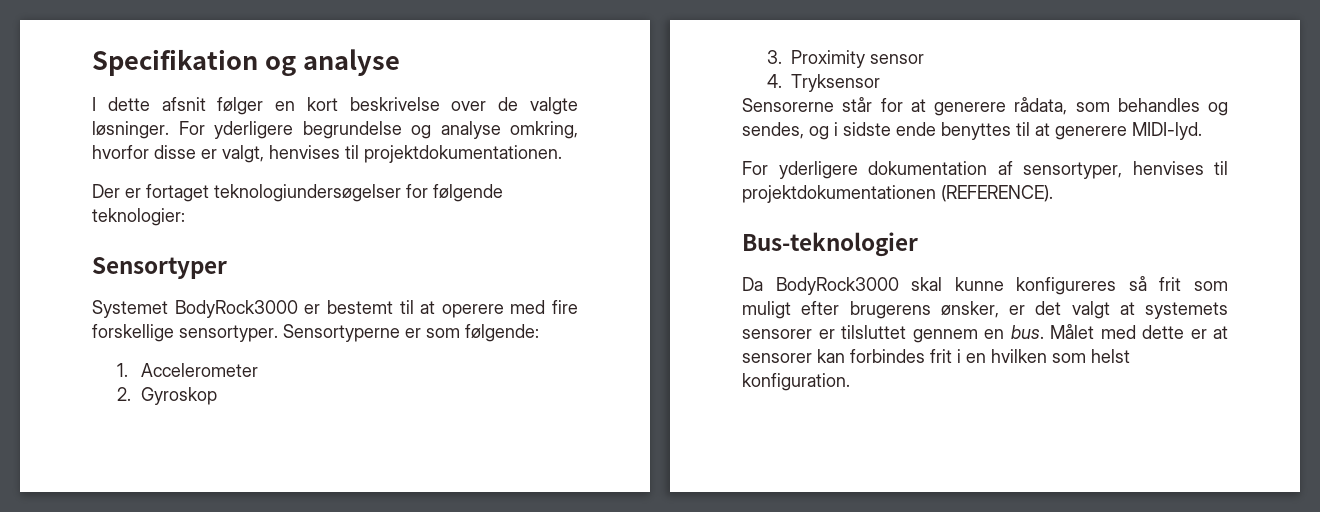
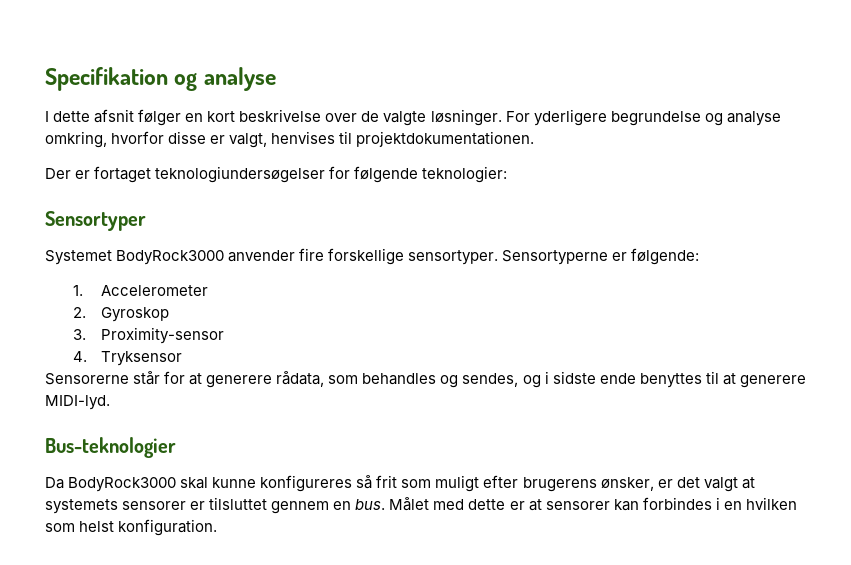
- Systemet BodyRock3000 er bestemt til at operere med fire forskellige sensortyper.
+ Systemet BodyRock3000 anvender fire forskellige sensortyper.
- Sensortyperne er som følgende:
+ Sensortyperne er følgende:
- 3. Proximity sensor
+ 3. Proximity-sensor
- For yderligere dokumentation af sensortyper, henvises til projektdokumentationen (REFERENCE).
- Målet med dette er at sensorer kan forbindes frit i en hvilken som helst konfiguration.
+ Målet med dette er at sensorer kan forbindes i en hvilken som helst konfiguration.

